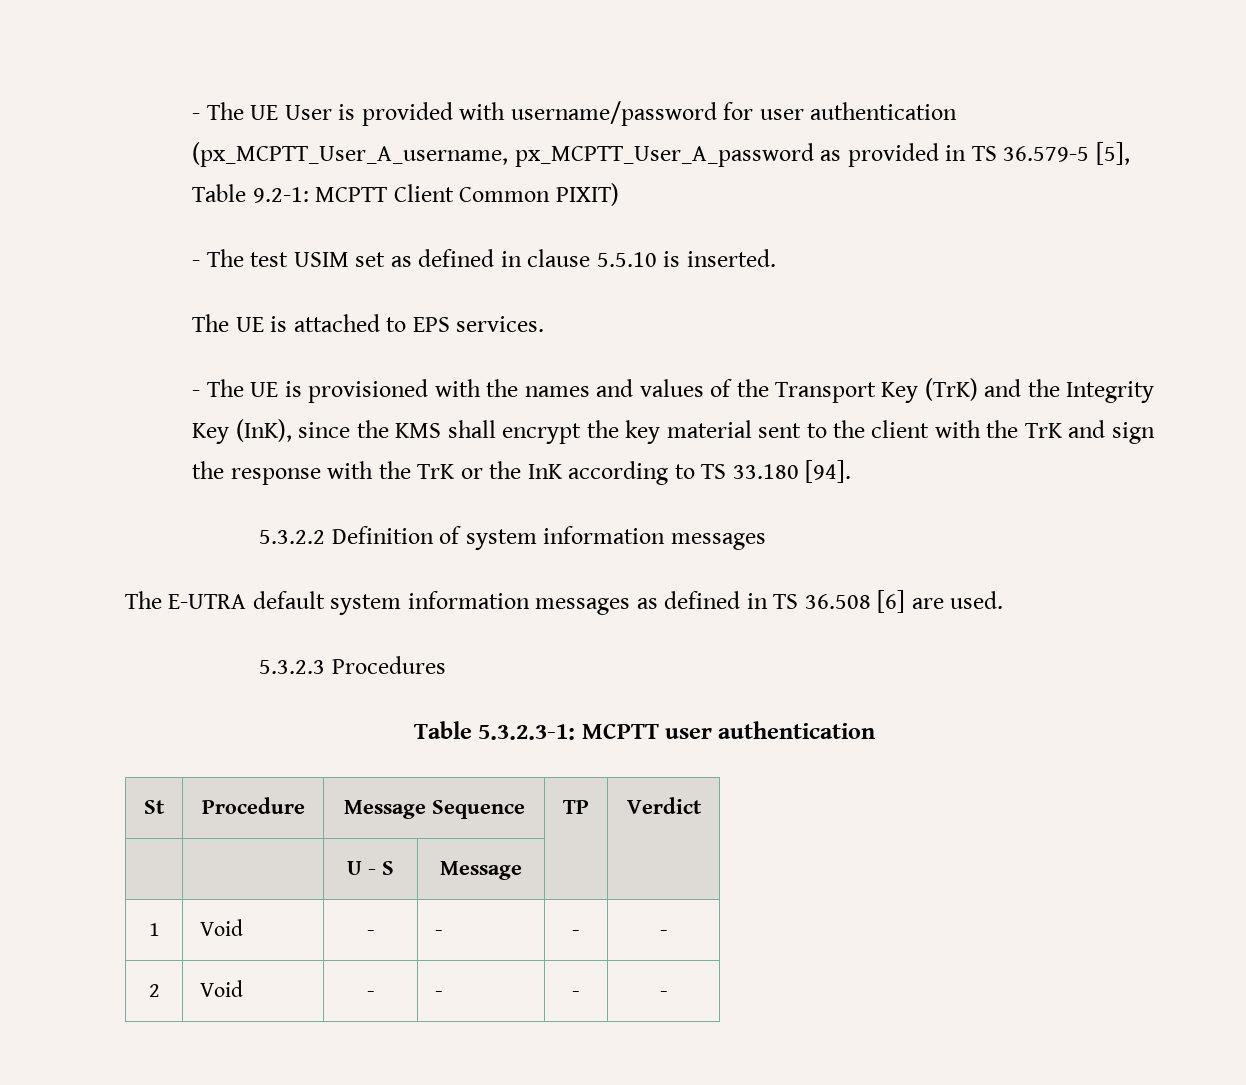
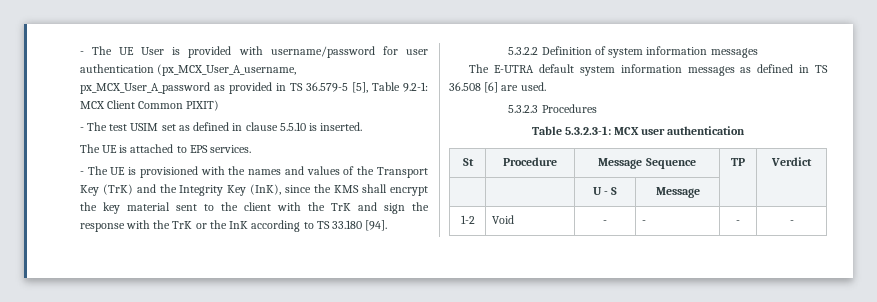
- - The UE User is provided with username/password for user authentication (px_MCPTT_User_A_username, px_MCPTT_User_A_password as provided in TS 36.579-5 [5], Table 9.2-1: MCPTT Client Common PIXIT)
+ - The UE User is provided with username/password for user authentication (px_MCX_User_A_username, px_MCX_User_A_password as provided in TS 36.579-5 [5], Table 9.2-1: MCX Client Common PIXIT)
- Table 5.3.2.3-1: MCPTT user authentication
+ Table 5.3.2.3-1: MCX user authentication
- 1 | Void | - | - | - | -
- 2 | Void | - | - | - | -
+ 1-2 | Void | - | - | - | -

